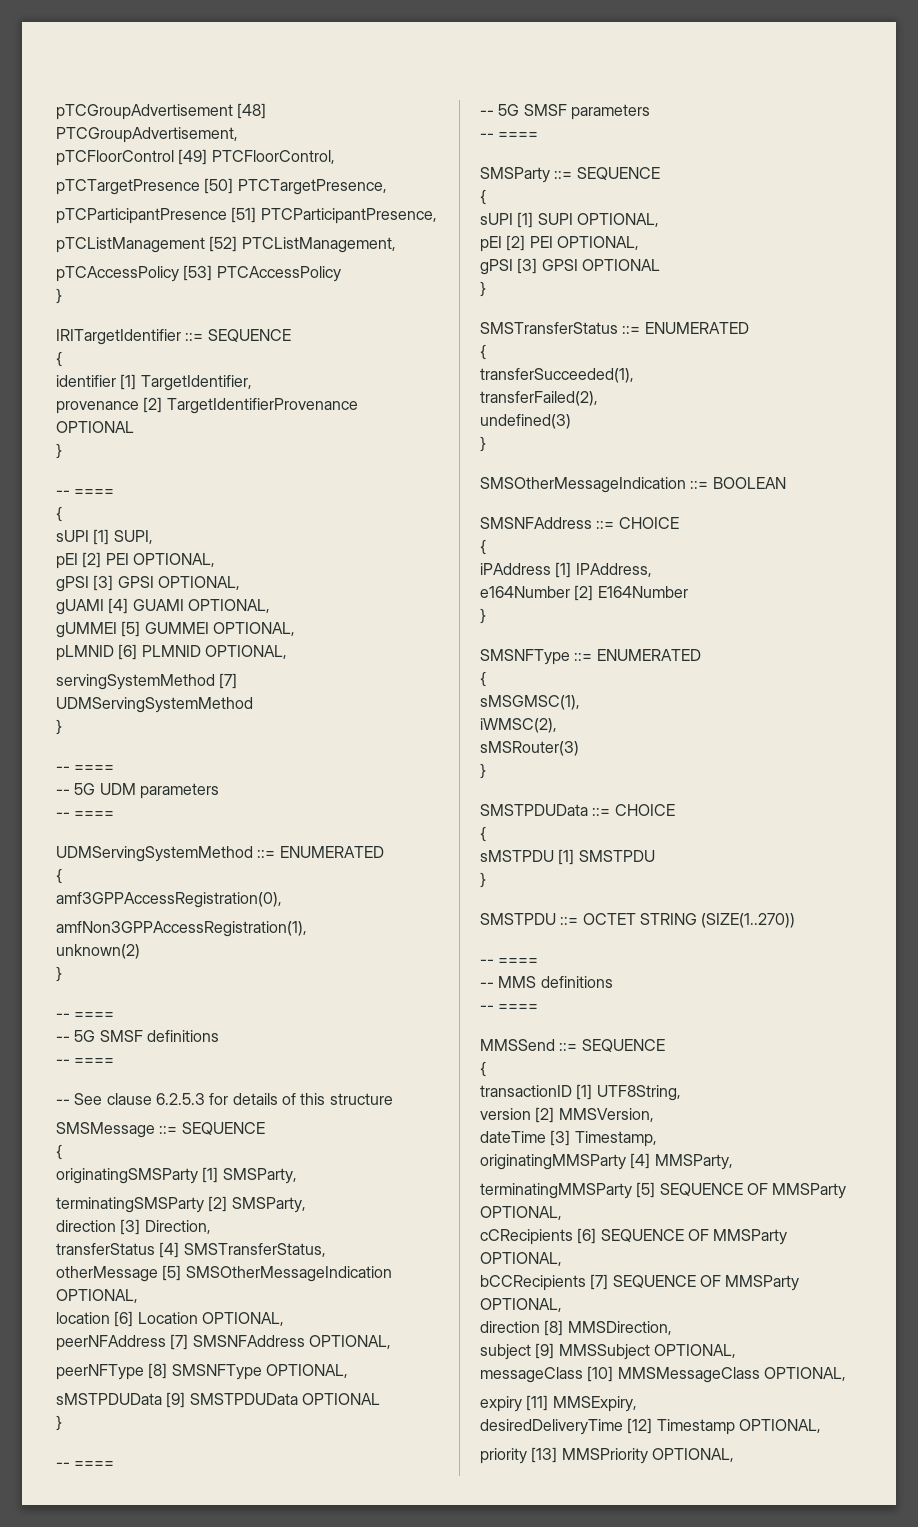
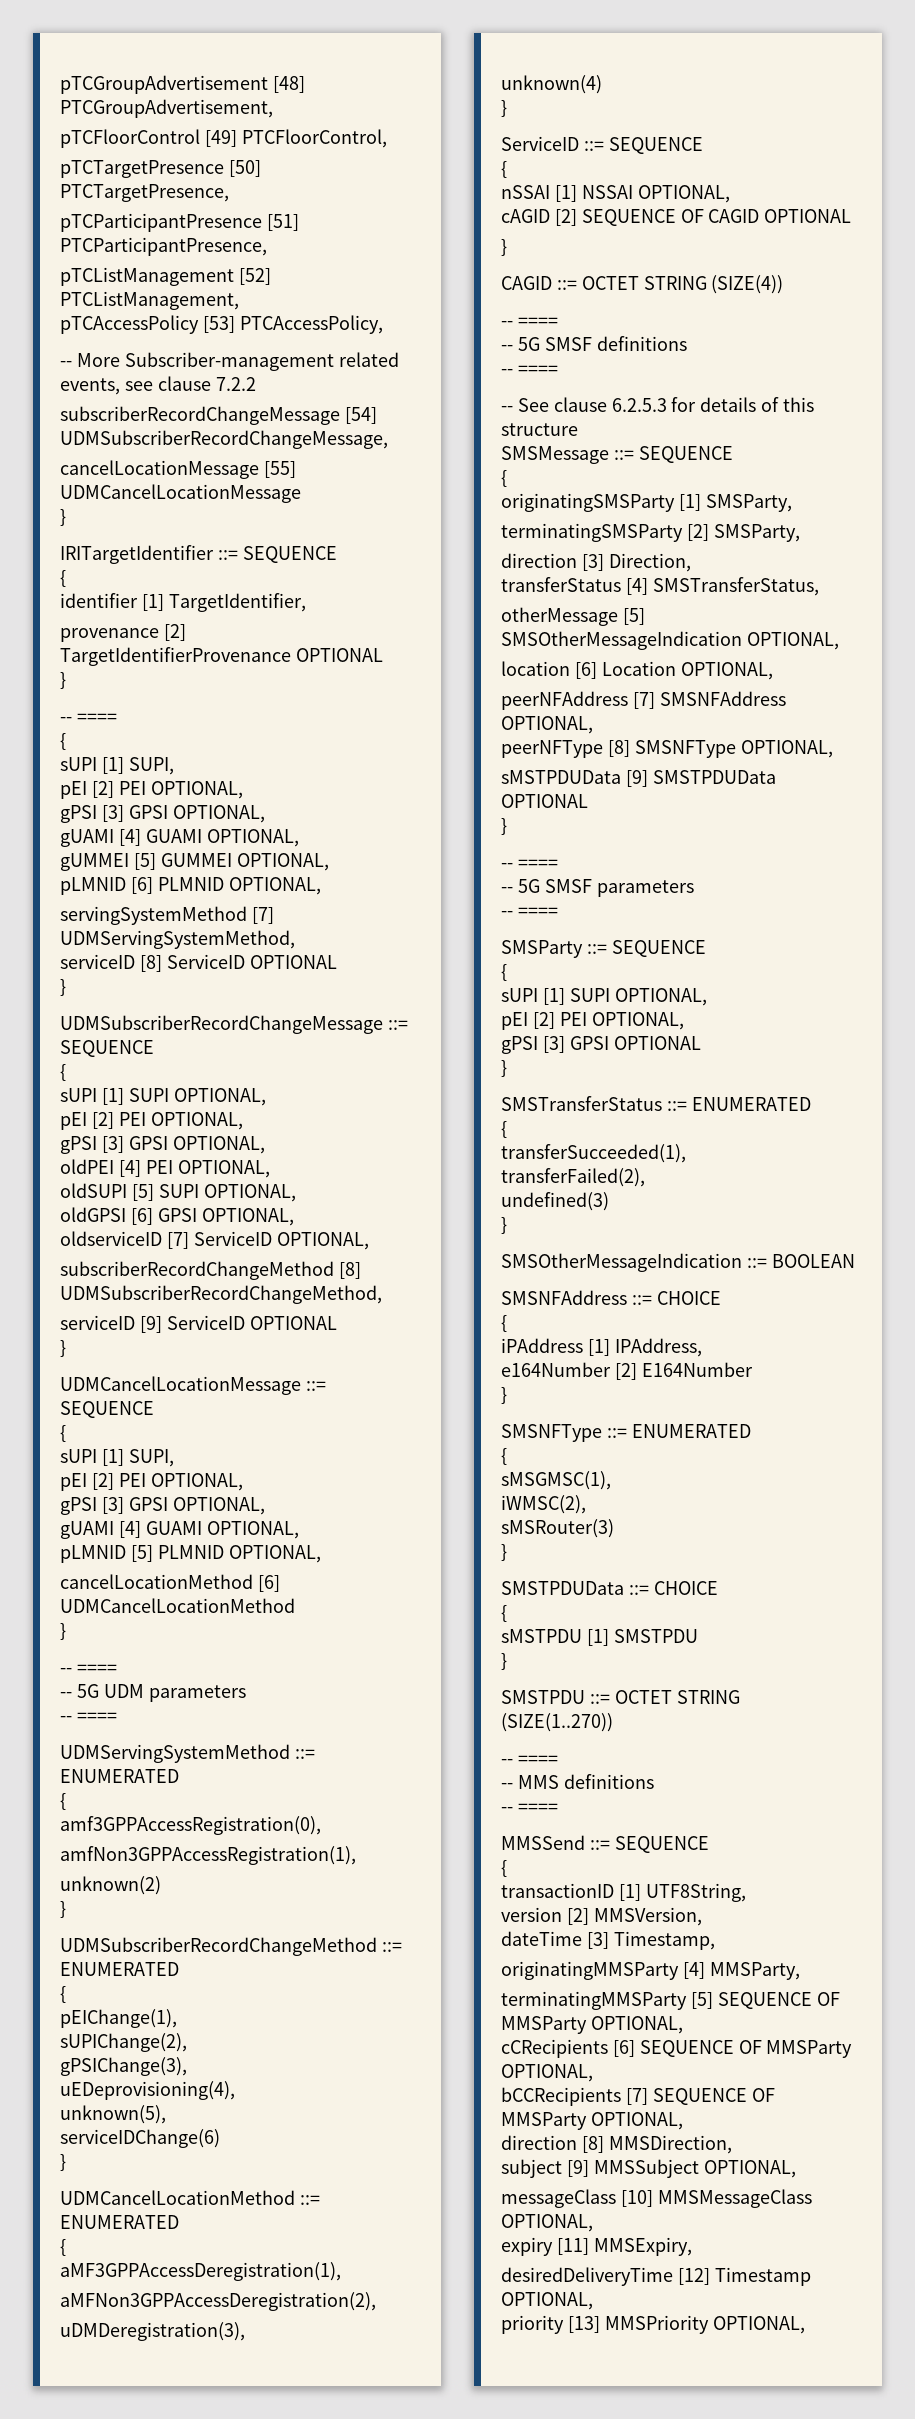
- pTCAccessPolicy [53] PTCAccessPolicy
+ pTCAccessPolicy [53] PTCAccessPolicy,
+ -- More Subscriber-management related events, see clause 7.2.2
+ subscriberRecordChangeMessage [54] UDMSubscriberRecordChangeMessage,
+ cancelLocationMessage [55] UDMCancelLocationMessage
- servingSystemMethod [7] UDMServingSystemMethod
+ servingSystemMethod [7] UDMServingSystemMethod,
+ serviceID [8] ServiceID OPTIONAL
+ }
+ UDMSubscriberRecordChangeMessage ::= SEQUENCE
+ {
+ sUPI [1] SUPI OPTIONAL,
+ pEI [2] PEI OPTIONAL,
+ gPSI [3] GPSI OPTIONAL,
+ oldPEI [4] PEI OPTIONAL,
+ oldSUPI [5] SUPI OPTIONAL,
+ oldGPSI [6] GPSI OPTIONAL,
+ oldserviceID [7] ServiceID OPTIONAL,
+ subscriberRecordChangeMethod [8] UDMSubscriberRecordChangeMethod,
+ serviceID [9] ServiceID OPTIONAL
+ }
+ UDMCancelLocationMessage ::= SEQUENCE
+ {
+ sUPI [1] SUPI,
+ pEI [2] PEI OPTIONAL,
+ gPSI [3] GPSI OPTIONAL,
+ gUAMI [4] GUAMI OPTIONAL,
+ pLMNID [5] PLMNID OPTIONAL,
+ cancelLocationMethod [6] UDMCancelLocationMethod
+ UDMSubscriberRecordChangeMethod ::= ENUMERATED
+ {
+ pEIChange(1),
+ sUPIChange(2),
+ gPSIChange(3),
+ uEDeprovisioning(4),
+ unknown(5),
+ serviceIDChange(6)
+ }
+ UDMCancelLocationMethod ::= ENUMERATED
+ {
+ aMF3GPPAccessDeregistration(1),
+ aMFNon3GPPAccessDeregistration(2),
+ uDMDeregistration(3),
+ unknown(4)
+ }
+ ServiceID ::= SEQUENCE
+ {
+ nSSAI [1] NSSAI OPTIONAL,
+ cAGID [2] SEQUENCE OF CAGID OPTIONAL
+ }
+ CAGID ::= OCTET STRING (SIZE(4))

